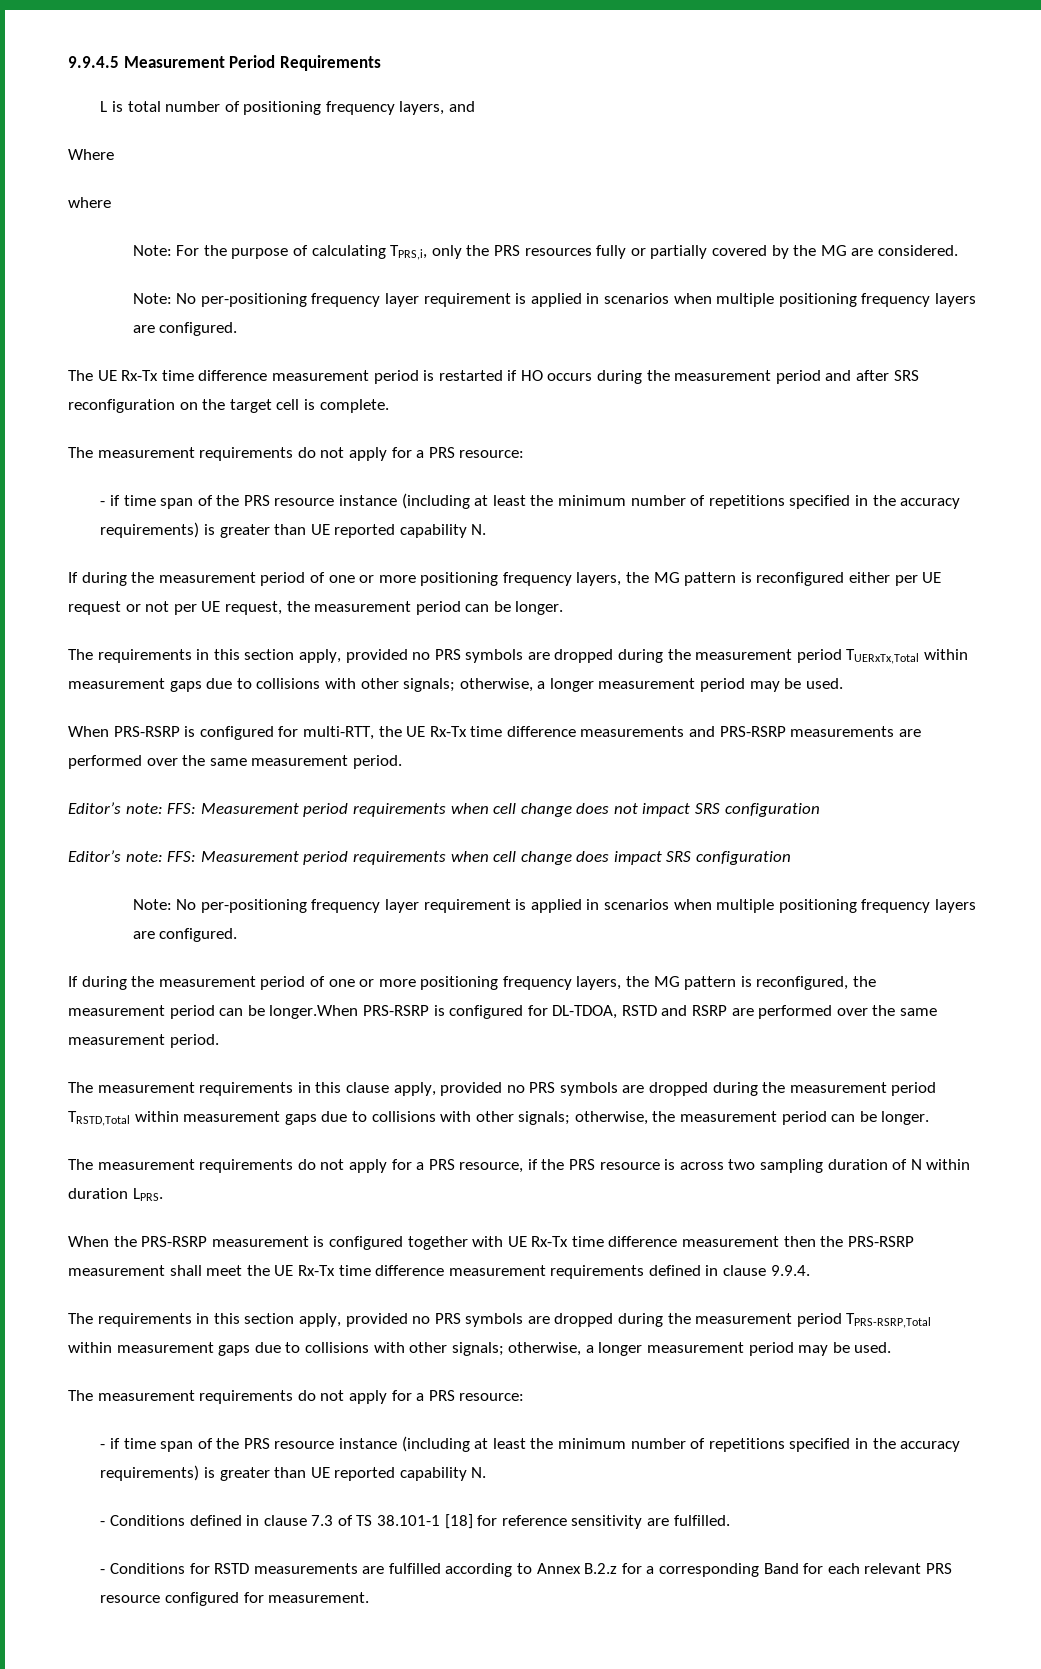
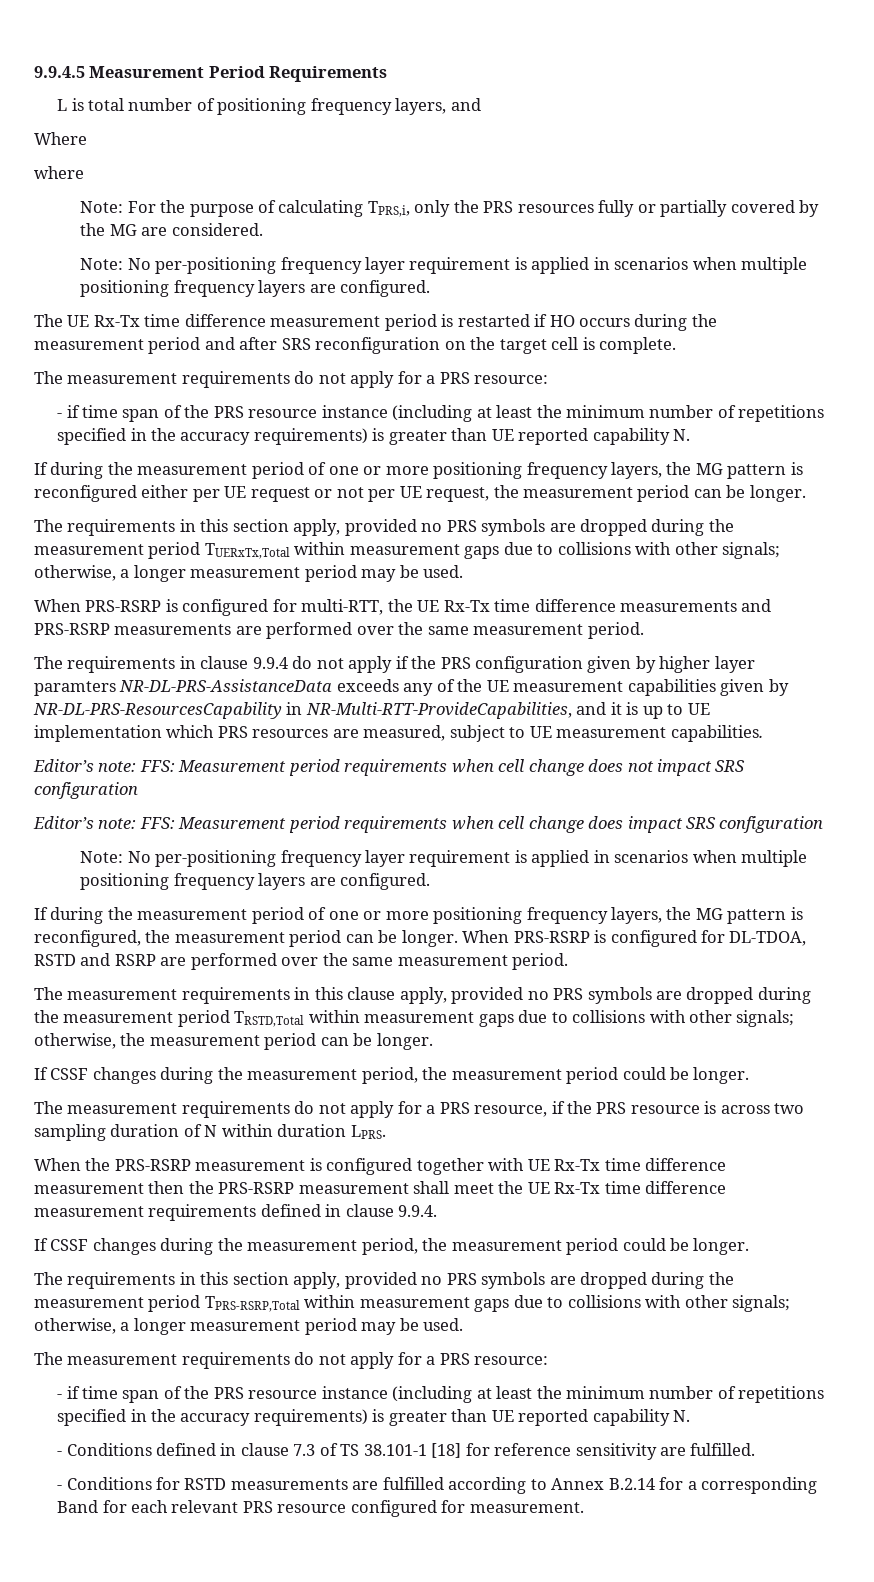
+ The requirements in clause 9.9.4 do not apply if the PRS configuration given by higher layer paramters NR-DL-PRS-AssistanceData exceeds any of the UE measurement capabilities given by NR-DL-PRS-ResourcesCapability in NR-Multi-RTT-ProvideCapabilities, and it is up to UE implementation which PRS resources are measured, subject to UE measurement capabilities.
- If during the measurement period of one or more positioning frequency layers, the MG pattern is reconfigured, the measurement period can be longer.When PRS-RSRP is configured for DL-TDOA, RSTD and RSRP are performed over the same measurement period.
+ If during the measurement period of one or more positioning frequency layers, the MG pattern is reconfigured, the measurement period can be longer. When PRS-RSRP is configured for DL-TDOA, RSTD and RSRP are performed over the same measurement period.
  The measurement requirements in this clause apply, provided no PRS symbols are dropped during the measurement period TRSTD,Total within measurement gaps due to collisions with other signals; otherwise, the measurement period can be longer.
+ If CSSF changes during the measurement period, the measurement period could be longer.
  When the PRS-RSRP measurement is configured together with UE Rx-Tx time difference measurement then the PRS-RSRP measurement shall meet the UE Rx-Tx time difference measurement requirements defined in clause 9.9.4.
+ If CSSF changes during the measurement period, the measurement period could be longer.
- - Conditions for RSTD measurements are fulfilled according to Annex B.2.z for a corresponding Band for each relevant PRS resource configured for measurement.
+ - Conditions for RSTD measurements are fulfilled according to Annex B.2.14 for a corresponding Band for each relevant PRS resource configured for measurement.

